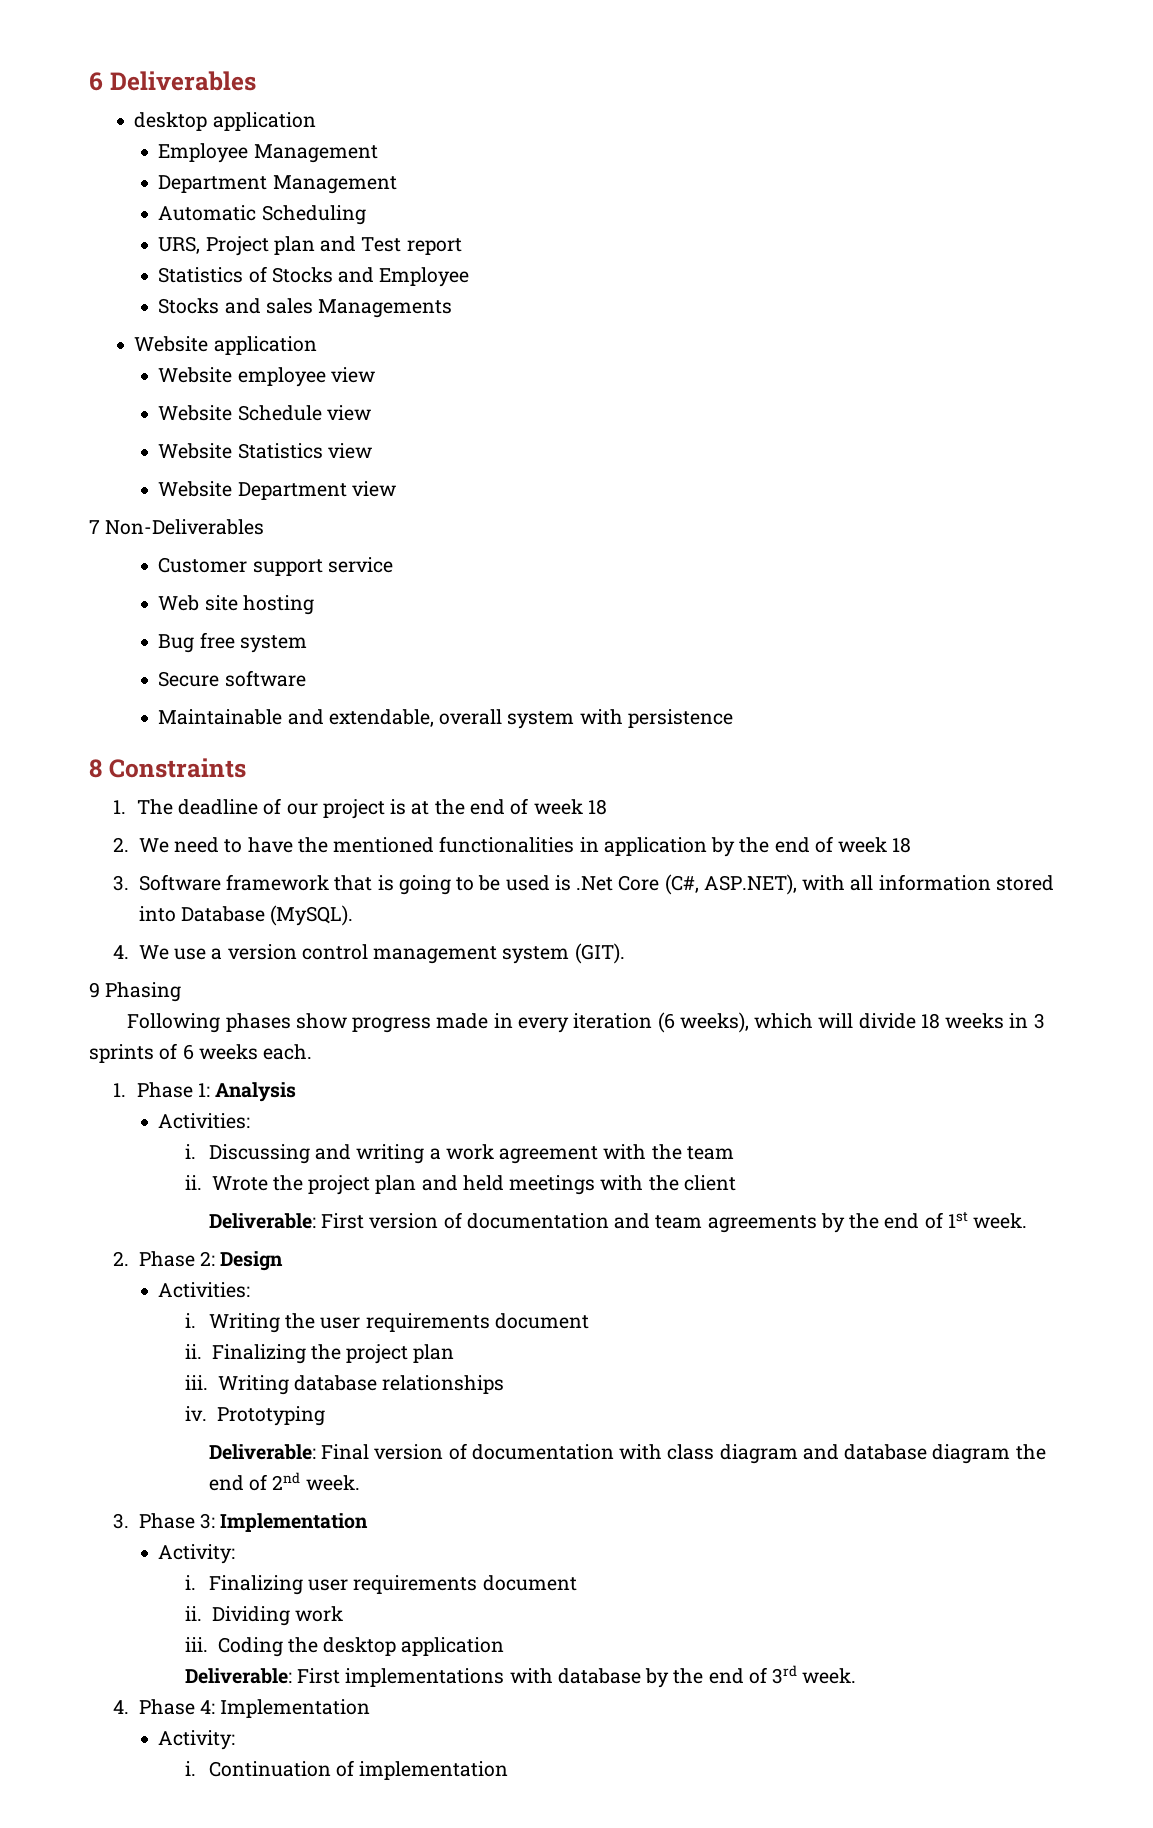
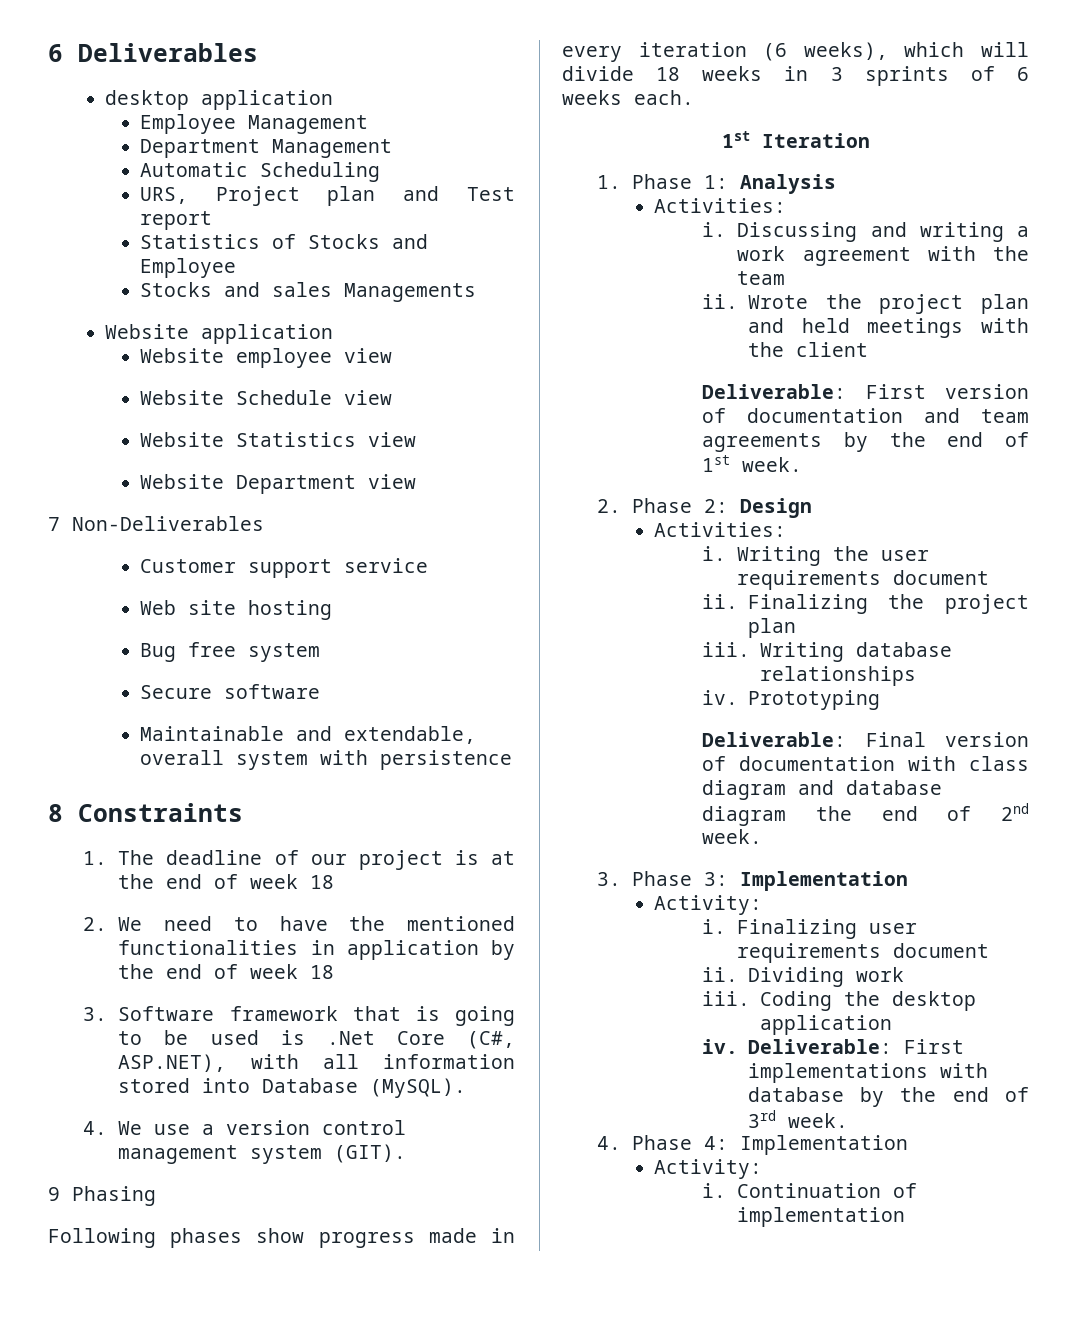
+ 1st Iteration
  Coding the desktop application
- Deliverable: First implementations with database by the end of 3rd week.
+ iv. Deliverable: First implementations with database by the end of 3rd week.

